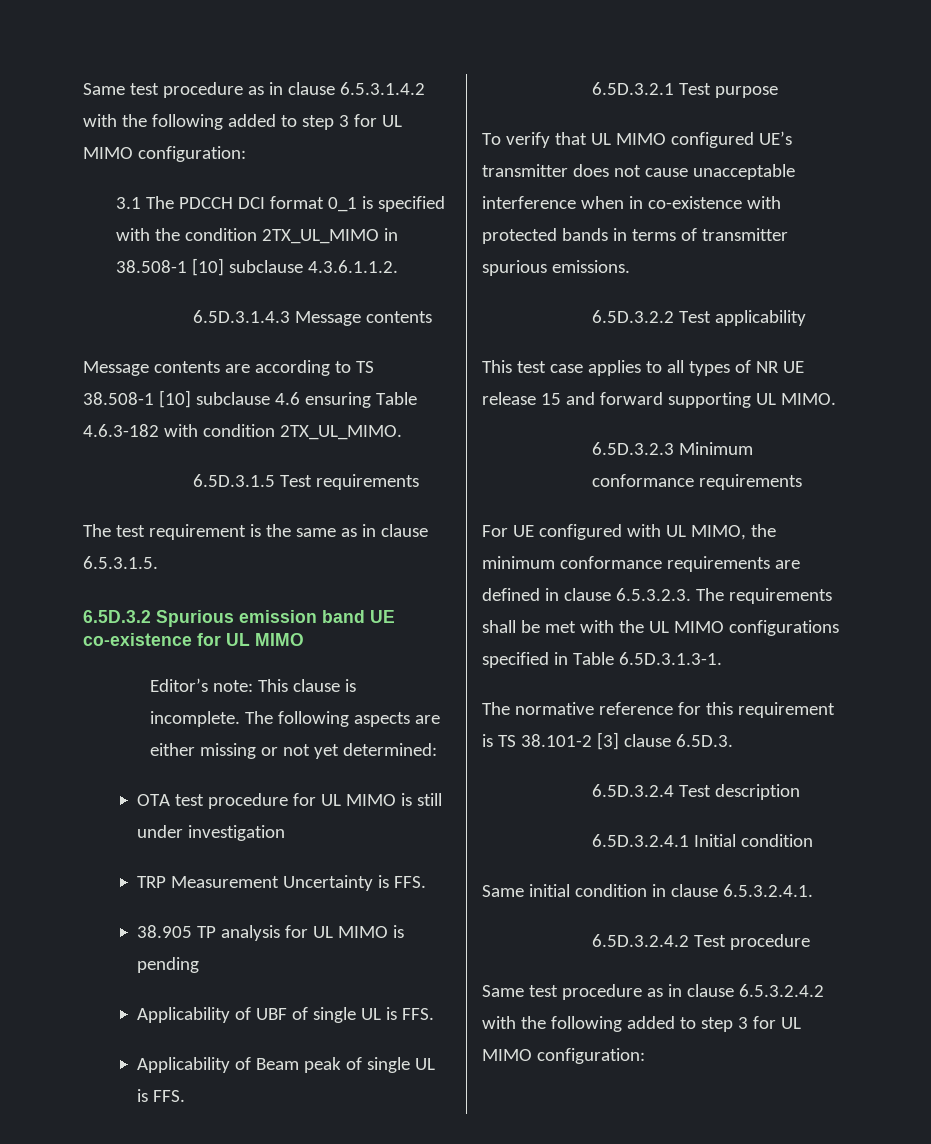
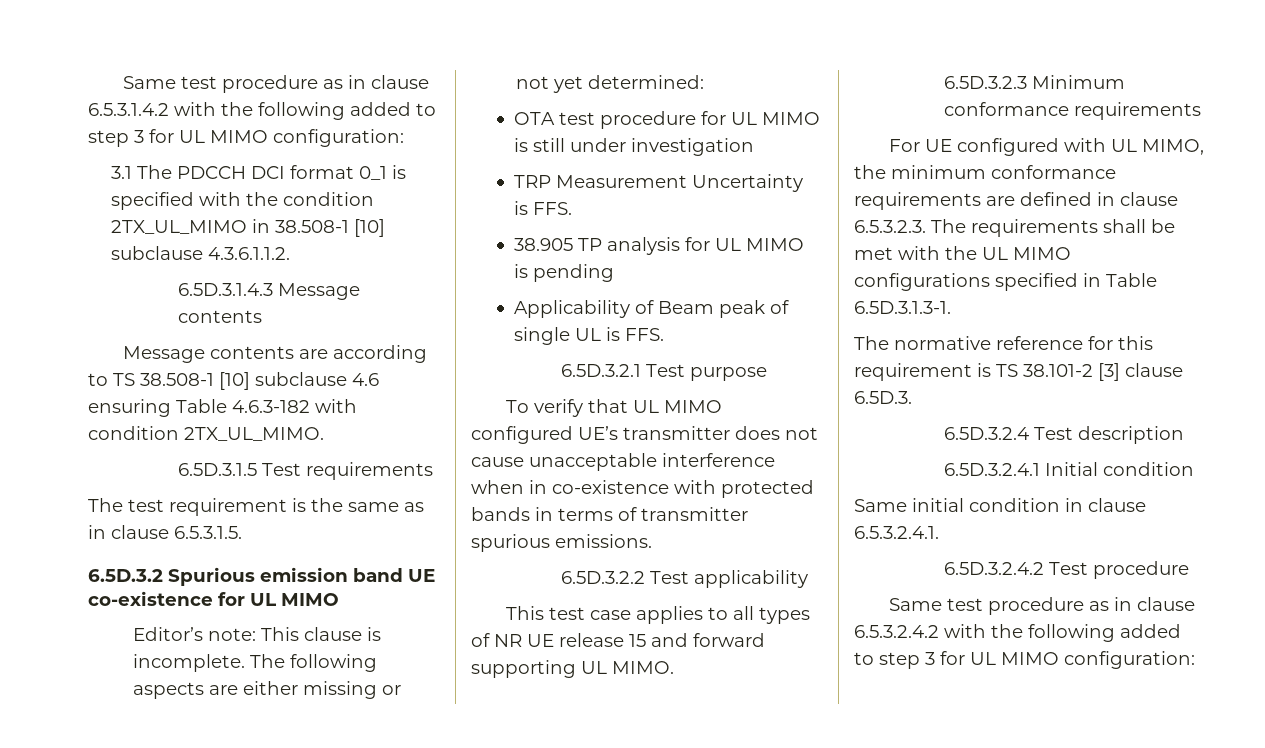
- Applicability of UBF of single UL is FFS.

